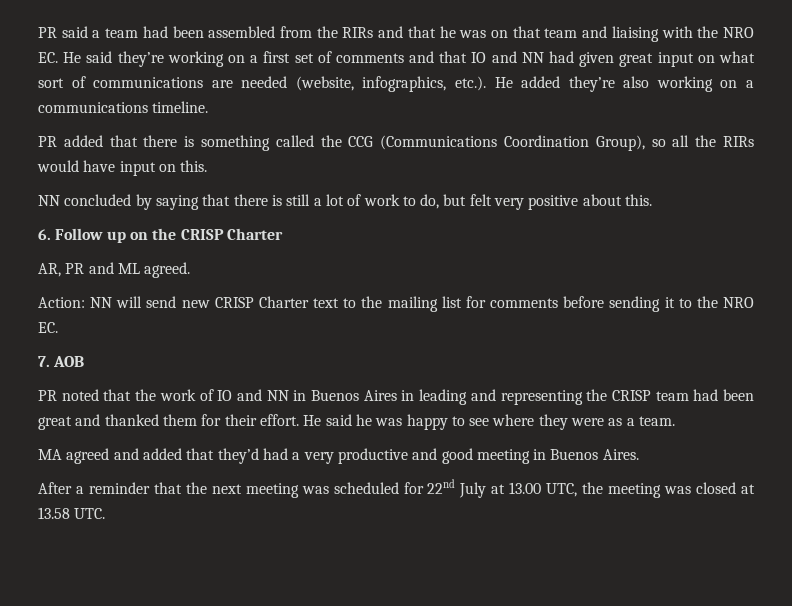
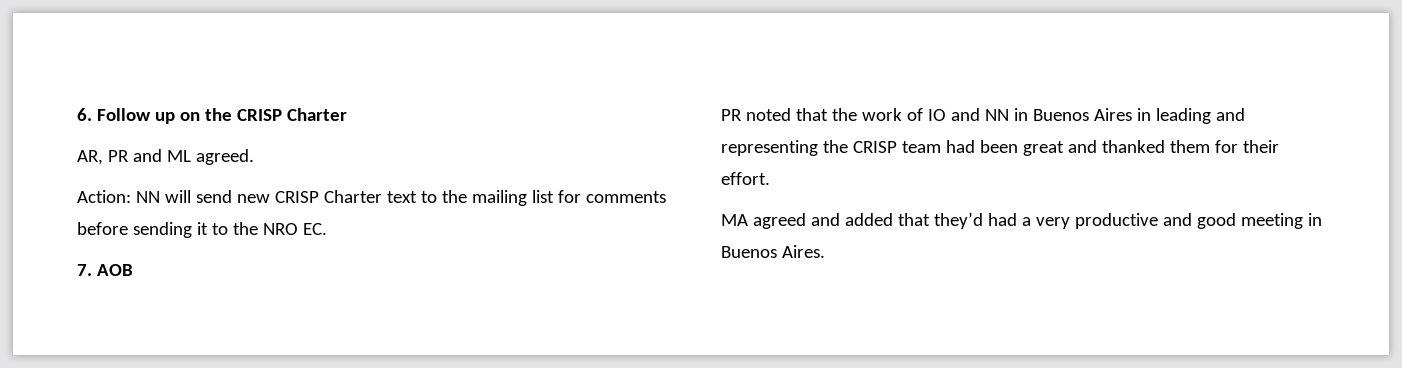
- PR said a team had been assembled from the RIRs and that he was on that team and liaising with the NRO EC. He said they’re working on a first set of comments and that IO and NN had given great input on what sort of communications are needed (website, infographics, etc.). He added they’re also working on a communications timeline.
- PR added that there is something called the CCG (Communications Coordination Group), so all the RIRs would have input on this.
- NN concluded by saying that there is still a lot of work to do, but felt very positive about this.
- He said he was happy to see where they were as a team.
- After a reminder that the next meeting was scheduled for 22nd July at 13.00 UTC, the meeting was closed at 13.58 UTC.

